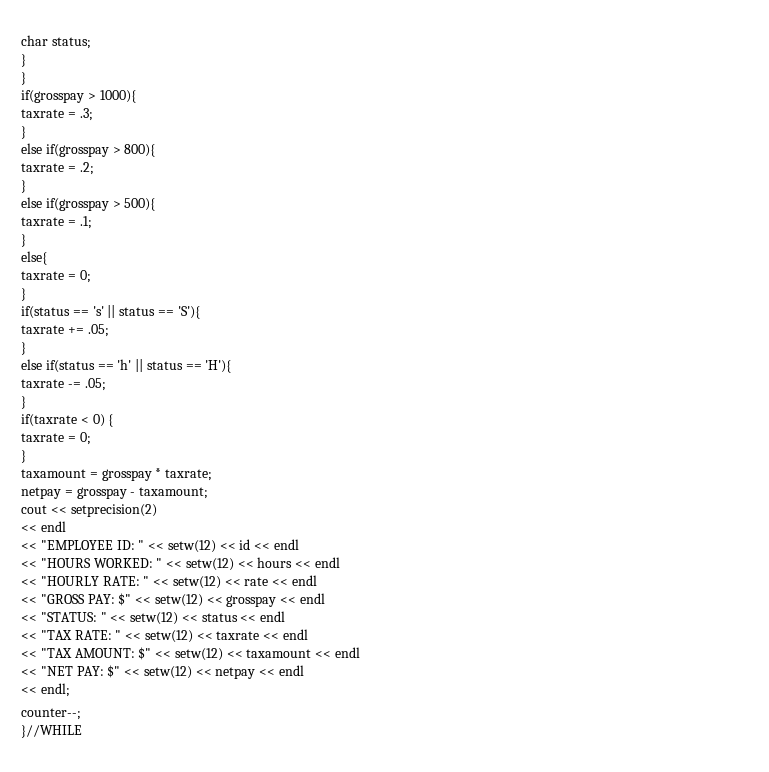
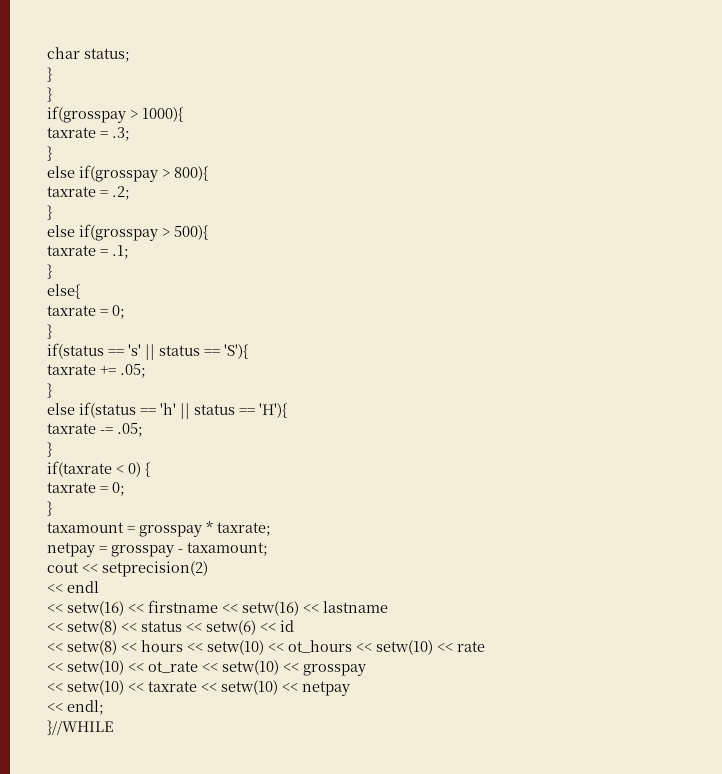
- << "EMPLOYEE ID: " << setw(12) << id << endl
- << "HOURS WORKED: " << setw(12) << hours << endl
- << "HOURLY RATE: " << setw(12) << rate << endl
- << "GROSS PAY: $" << setw(12) << grosspay << endl
- << "STATUS: " << setw(12) << status << endl
- << "TAX RATE: " << setw(12) << taxrate << endl
- << "TAX AMOUNT: $" << setw(12) << taxamount << endl
- << "NET PAY: $" << setw(12) << netpay << endl
+ << setw(16) << firstname << setw(16) << lastname
+ << setw(8) << status << setw(6) << id
+ << setw(8) << hours << setw(10) << ot_hours << setw(10) << rate
+ << setw(10) << ot_rate << setw(10) << grosspay
+ << setw(10) << taxrate << setw(10) << netpay
- counter--;

